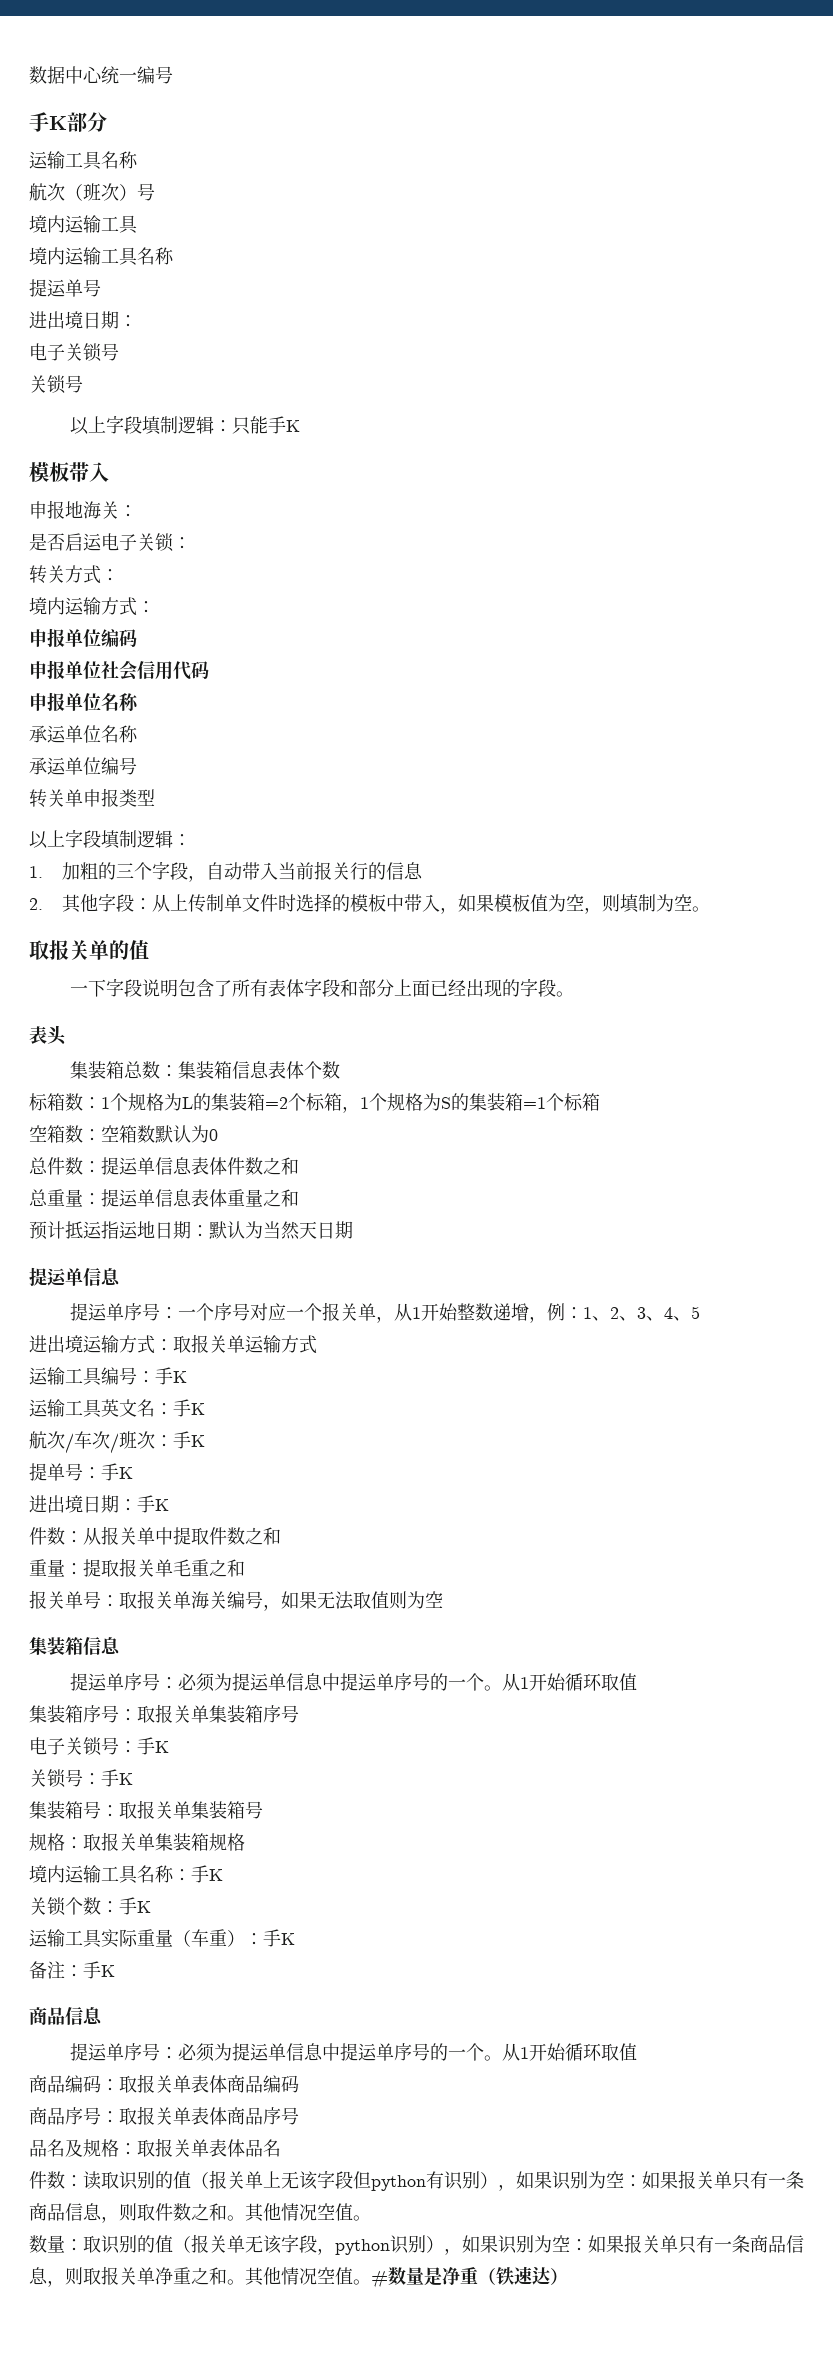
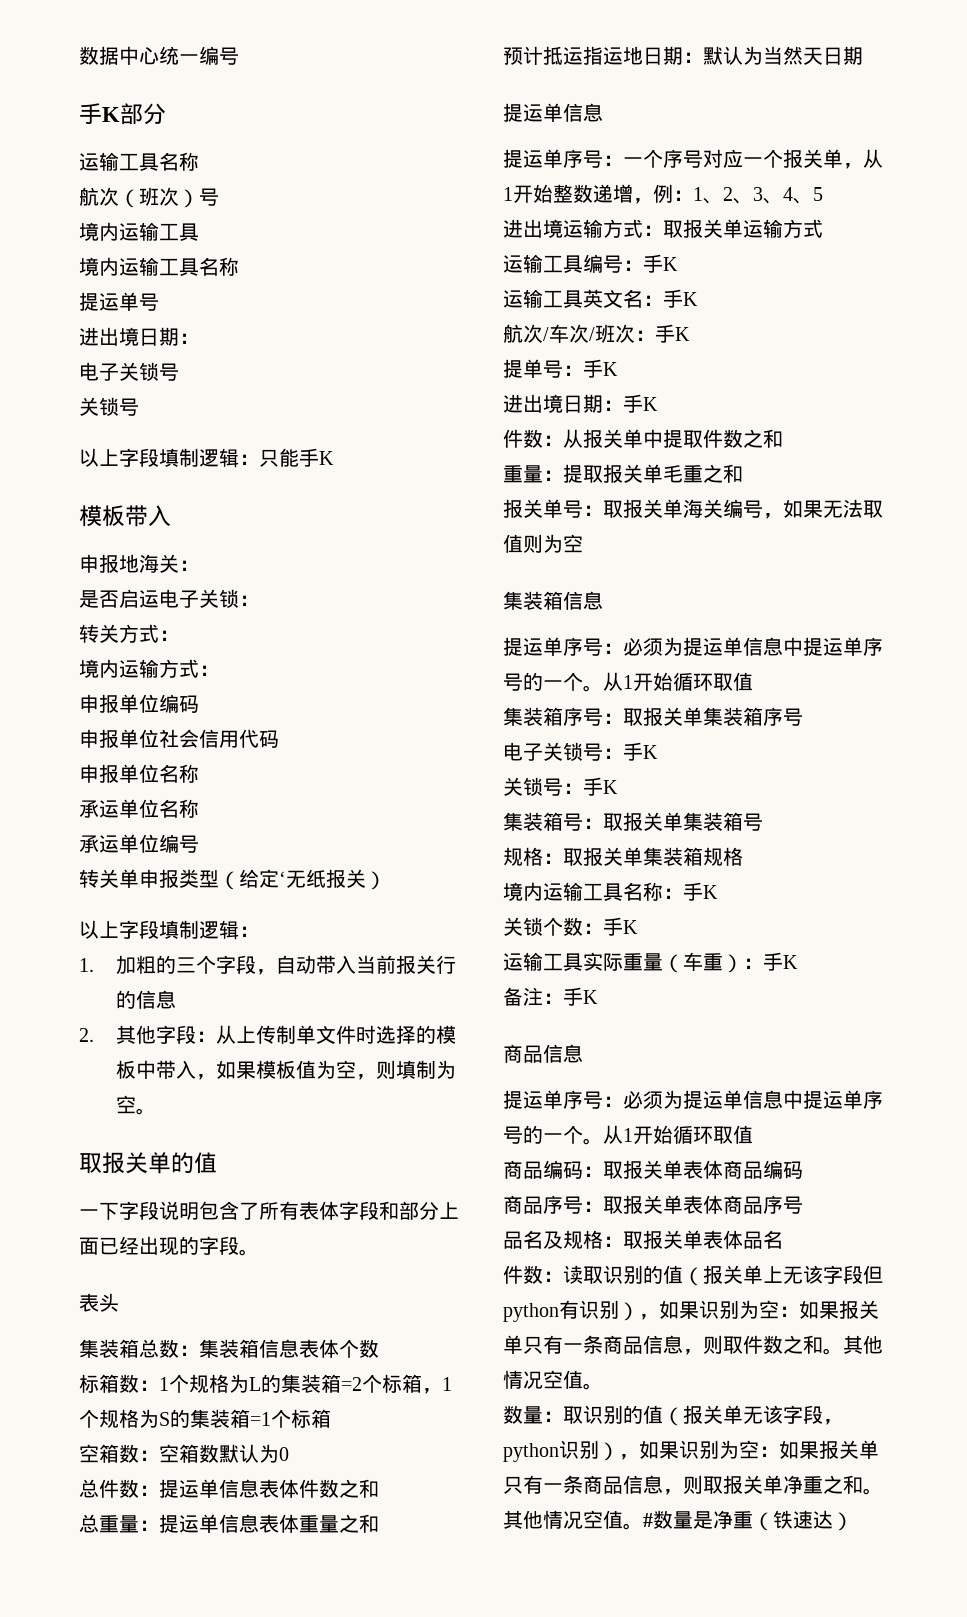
- 转关单申报类型
+ 转关单申报类型（给定‘无纸报关）

